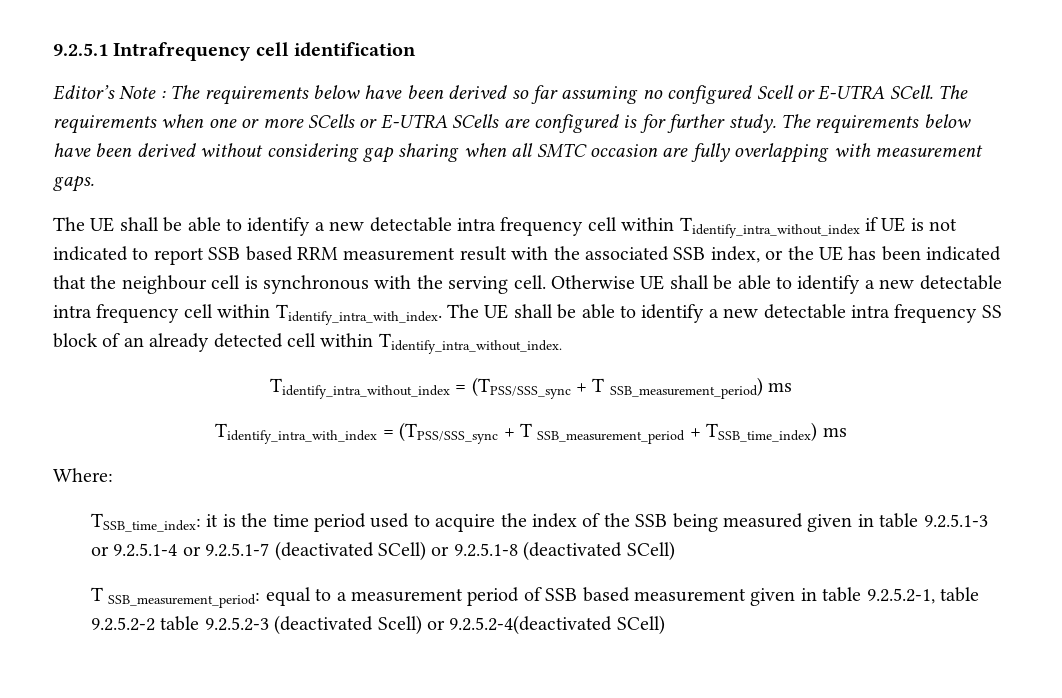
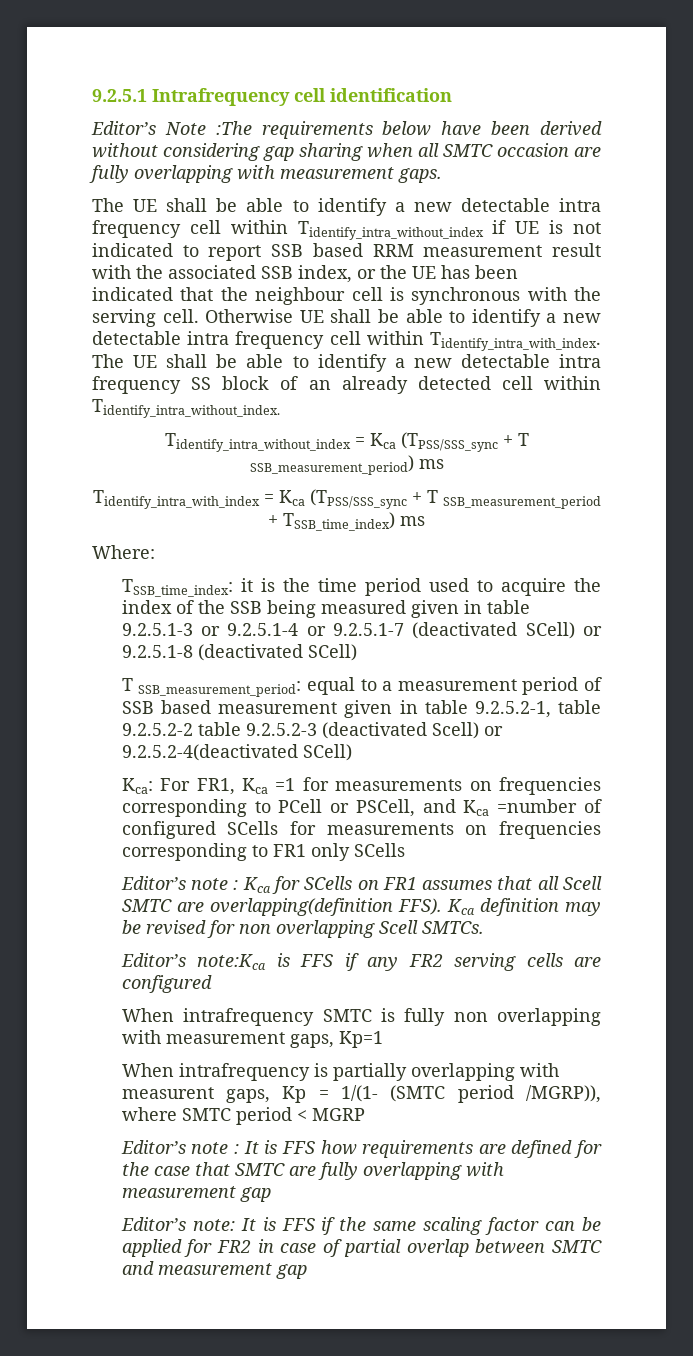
- Editor’s Note : The requirements below have been derived so far assuming no configured Scell or E-UTRA SCell. The requirements when one or more SCells or E-UTRA SCells are configured is for further study. The requirements below have been derived without considering gap sharing when all SMTC occasion are fully overlapping with measurement gaps.
+ Editor’s Note :The requirements below have been derived without considering gap sharing when all SMTC occasion are fully overlapping with measurement gaps.
- Tidentify_intra_without_index = (TPSS/SSS_sync + T SSB_measurement_period) ms
+ Tidentify_intra_without_index = Kca (TPSS/SSS_sync + T SSB_measurement_period) ms
- Tidentify_intra_with_index = (TPSS/SSS_sync + T SSB_measurement_period + TSSB_time_index) ms
+ Tidentify_intra_with_index = Kca (TPSS/SSS_sync + T SSB_measurement_period + TSSB_time_index) ms
+ Kca: For FR1, Kca =1 for measurements on frequencies corresponding to PCell or PSCell, and Kca =number of configured SCells for measurements on frequencies corresponding to FR1 only SCells
+ Editor’s note : Kca for SCells on FR1 assumes that all Scell SMTC are overlapping(definition FFS). Kca definition may be revised for non overlapping Scell SMTCs.
+ Editor’s note:Kca is FFS if any FR2 serving cells are configured
+ When intrafrequency SMTC is fully non overlapping with measurement gaps, Kp=1
+ When intrafrequency is partially overlapping with measurent gaps, Kp = 1/(1- (SMTC period /MGRP)), where SMTC period < MGRP
+ Editor’s note : It is FFS how requirements are defined for the case that SMTC are fully overlapping with measurement gap
+ Editor’s note: It is FFS if the same scaling factor can be applied for FR2 in case of partial overlap between SMTC and measurement gap

